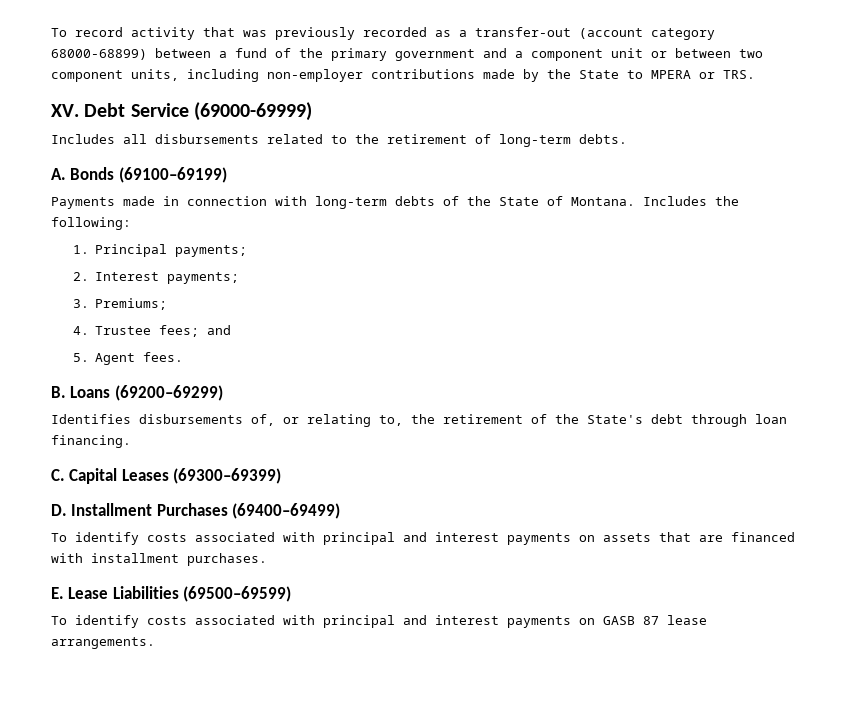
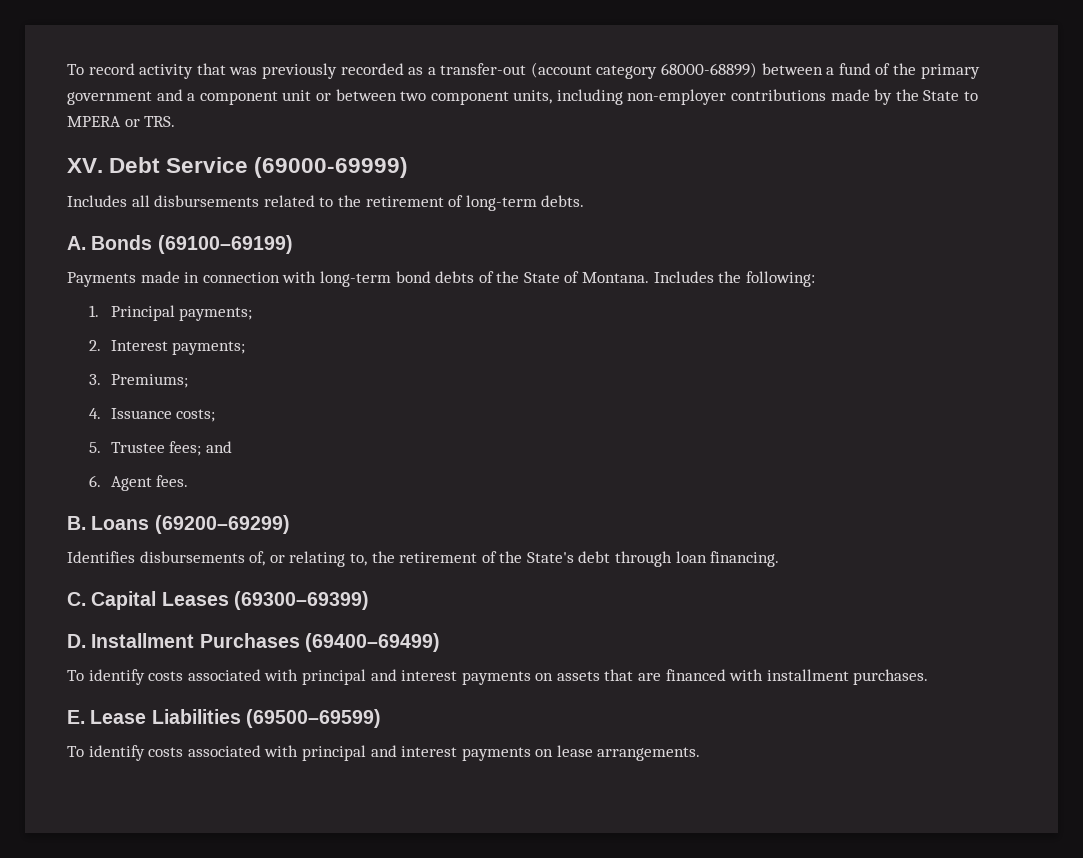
- Payments made in connection with long-term debts of the State of Montana.
+ Payments made in connection with long-term bond debts of the State of Montana.
- 4. Trustee fees; and
+ 4. Issuance costs;
+ 5. Trustee fees; and
- 5. Agent fees.
+ 6. Agent fees.
- To identify costs associated with principal and interest payments on GASB 87 lease arrangements.
+ To identify costs associated with principal and interest payments on lease arrangements.

